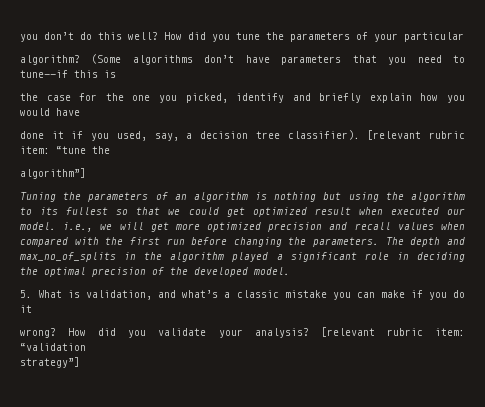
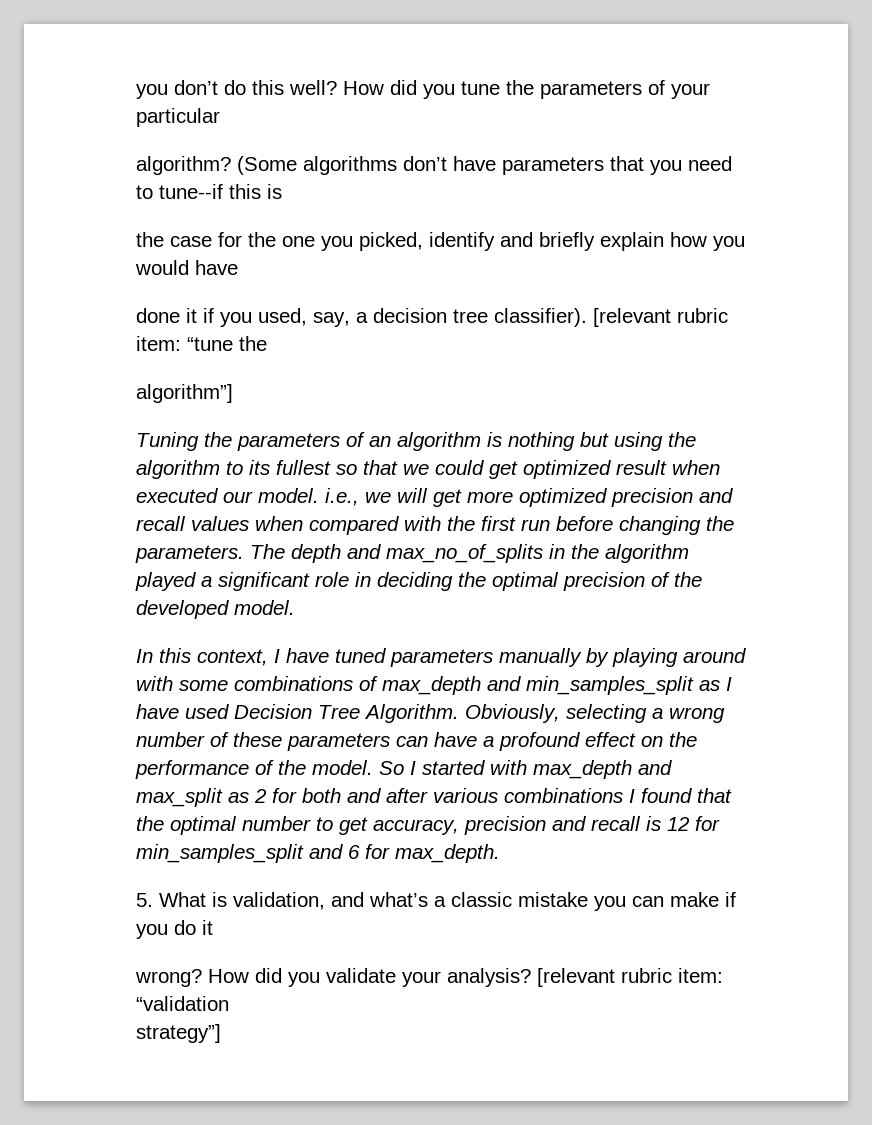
+ In this context, I have tuned parameters manually by playing around with some combinations of max_depth and min_samples_split as I have used Decision Tree Algorithm. Obviously, selecting a wrong number of these parameters can have a profound effect on the performance of the model. So I started with max_depth and max_split as 2 for both and after various combinations I found that the optimal number to get accuracy, precision and recall is 12 for min_samples_split and 6 for max_depth.

